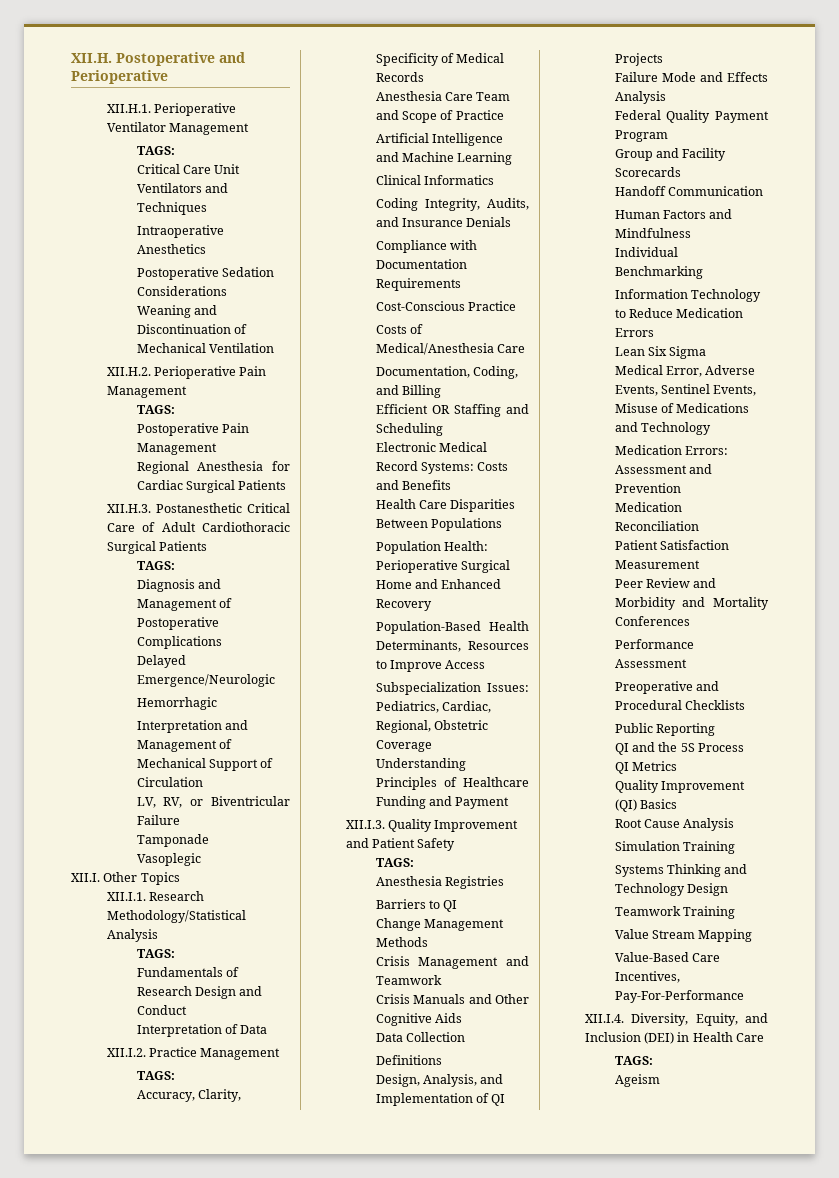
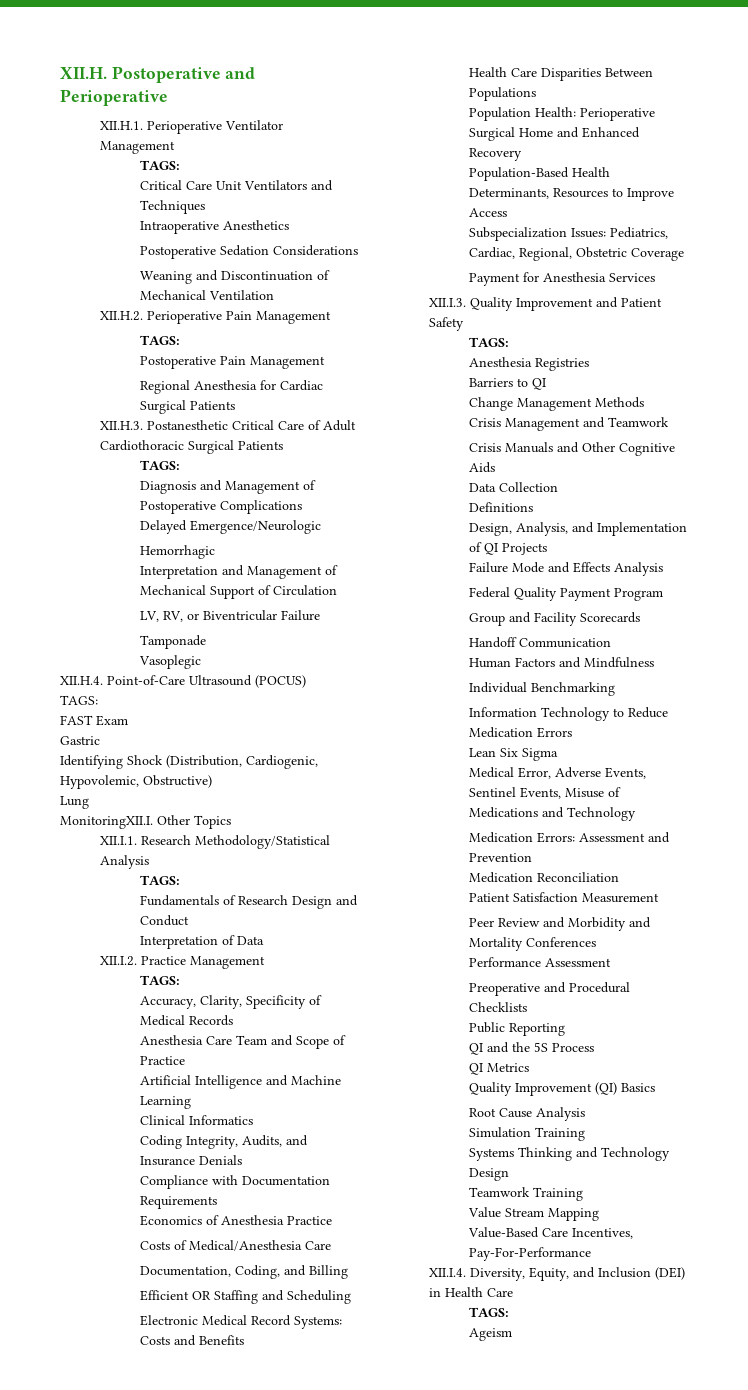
- XII.I. Other Topics
+ XII.H.4. Point-of-Care Ultrasound (POCUS)
+ TAGS:
+ FAST Exam
+ Gastric
+ Identifying Shock (Distribution, Cardiogenic, Hypovolemic, Obstructive)
+ Lung
+ MonitoringXII.I. Other Topics
- Cost-Conscious Practice
+ Economics of Anesthesia Practice
- Understanding Principles of Healthcare Funding and Payment
+ Payment for Anesthesia Services

